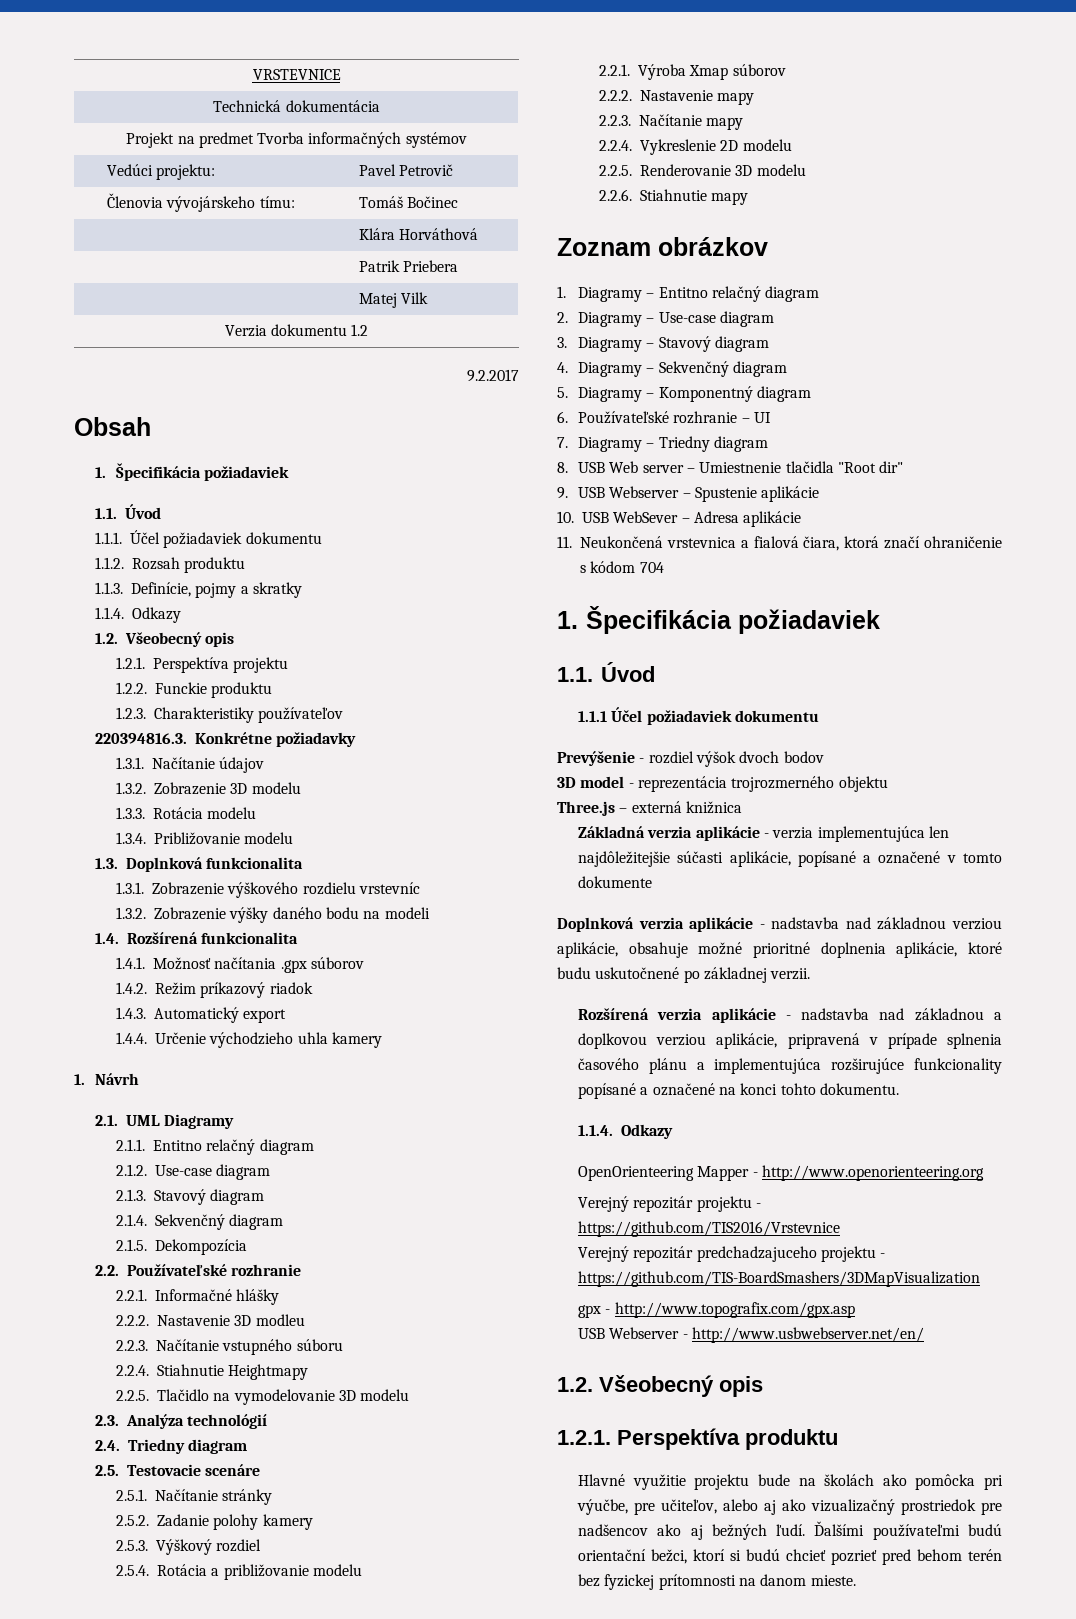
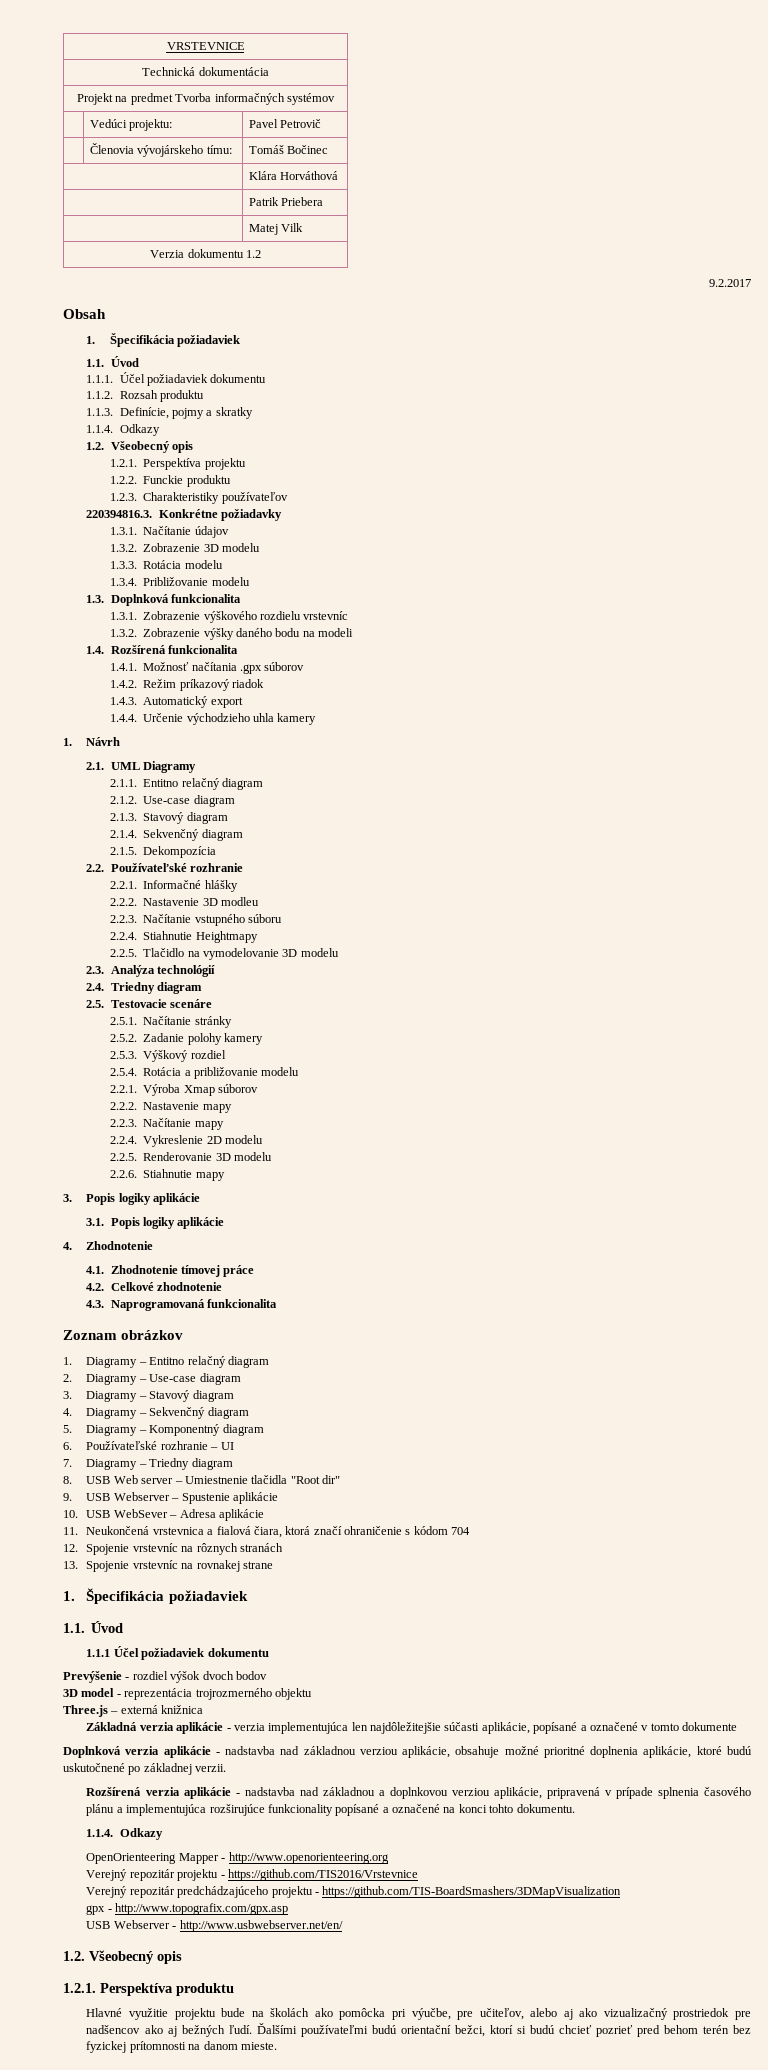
+ 3. Popis logiky aplikácie
+ 3.1. Popis logiky aplikácie
+ 4. Zhodnotenie
+ 4.1. Zhodnotenie tímovej práce
+ 4.2. Celkové zhodnotenie
+ 4.3. Naprogramovaná funkcionalita
+ 12. Spojenie vrstevníc na rôznych stranách
+ 13. Spojenie vrstevníc na rovnakej strane
- Doplnková verzia aplikácie - nadstavba nad základnou verziou aplikácie, obsahuje možné prioritné doplnenia aplikácie, ktoré budu uskutočnené po základnej verzii.
+ Doplnková verzia aplikácie - nadstavba nad základnou verziou aplikácie, obsahuje možné prioritné doplnenia aplikácie, ktoré budú uskutočnené po základnej verzii.
- Rozšírená verzia aplikácie - nadstavba nad základnou a doplkovou verziou aplikácie, pripravená v prípade splnenia časového plánu a implementujúca rozširujúce funkcionality popísané a označené na konci tohto dokumentu.
+ Rozšírená verzia aplikácie - nadstavba nad základnou a doplnkovou verziou aplikácie, pripravená v prípade splnenia časového plánu a implementujúca rozširujúce funkcionality popísané a označené na konci tohto dokumentu.
- Verejný repozitár predchadzajuceho projektu - https://github.com/TIS-BoardSmashers/3DMapVisualization
+ Verejný repozitár predchádzajúceho projektu - https://github.com/TIS-BoardSmashers/3DMapVisualization

